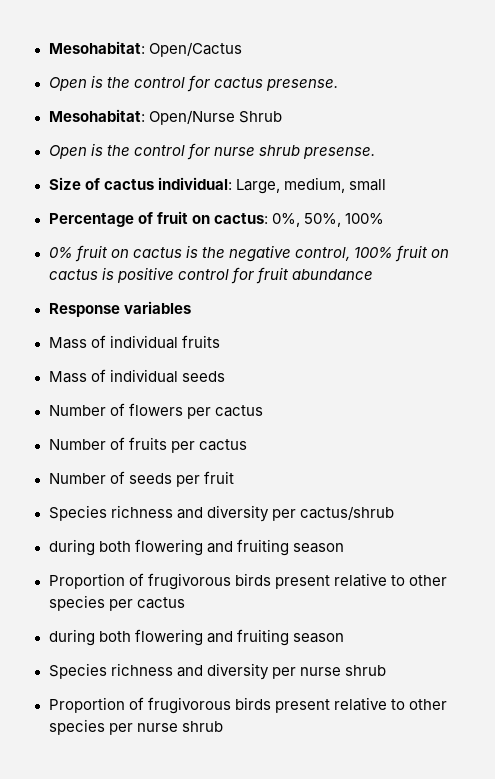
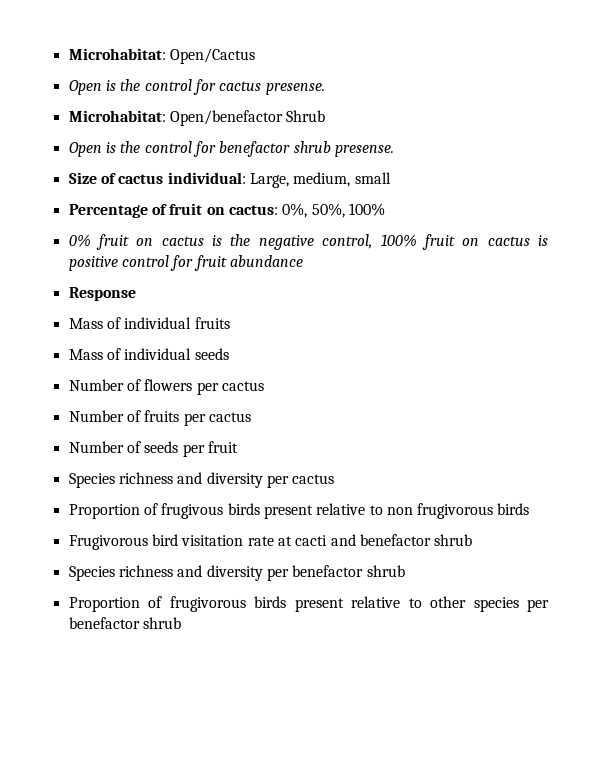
- Mesohabitat: Open/Cactus
+ Microhabitat: Open/Cactus
- Mesohabitat: Open/Nurse Shrub
+ Microhabitat: Open/benefactor Shrub
- Open is the control for nurse shrub presense.
+ Open is the control for benefactor shrub presense.
- Response variables
+ Response
- Species richness and diversity per cactus/shrub
- during both flowering and fruiting season
- Proportion of frugivorous birds present relative to other species per cactus
- during both flowering and fruiting season
- Species richness and diversity per nurse shrub
+ Species richness and diversity per cactus
+ Proportion of frugivous birds present relative to non frugivorous birds
+ Frugivorous bird visitation rate at cacti and benefactor shrub
+ Species richness and diversity per benefactor shrub
- Proportion of frugivorous birds present relative to other species per nurse shrub
+ Proportion of frugivorous birds present relative to other species per benefactor shrub

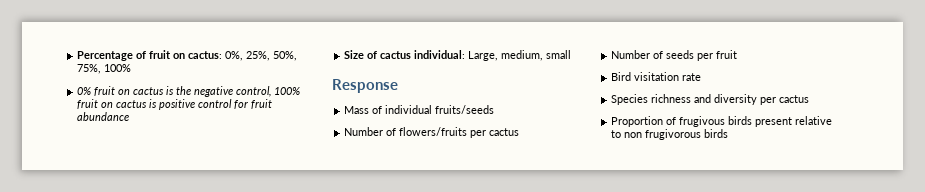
- Microhabitat: Open/Cactus
- Open is the control for cactus presense.
- Microhabitat: Open/benefactor Shrub
- Open is the control for benefactor shrub presense.
- Size of cactus individual: Large, medium, small
- Percentage of fruit on cactus: 0%, 50%, 100%
+ Percentage of fruit on cactus: 0%, 25%, 50%, 75%, 100%
+ Size of cactus individual: Large, medium, small
  Response
- Mass of individual fruits
- Mass of individual seeds
- Number of flowers per cactus
- Number of fruits per cactus
+ Mass of individual fruits/seeds
+ Number of flowers/fruits per cactus
+ Bird visitation rate
- Frugivorous bird visitation rate at cacti and benefactor shrub
- Species richness and diversity per benefactor shrub
- Proportion of frugivorous birds present relative to other species per benefactor shrub

